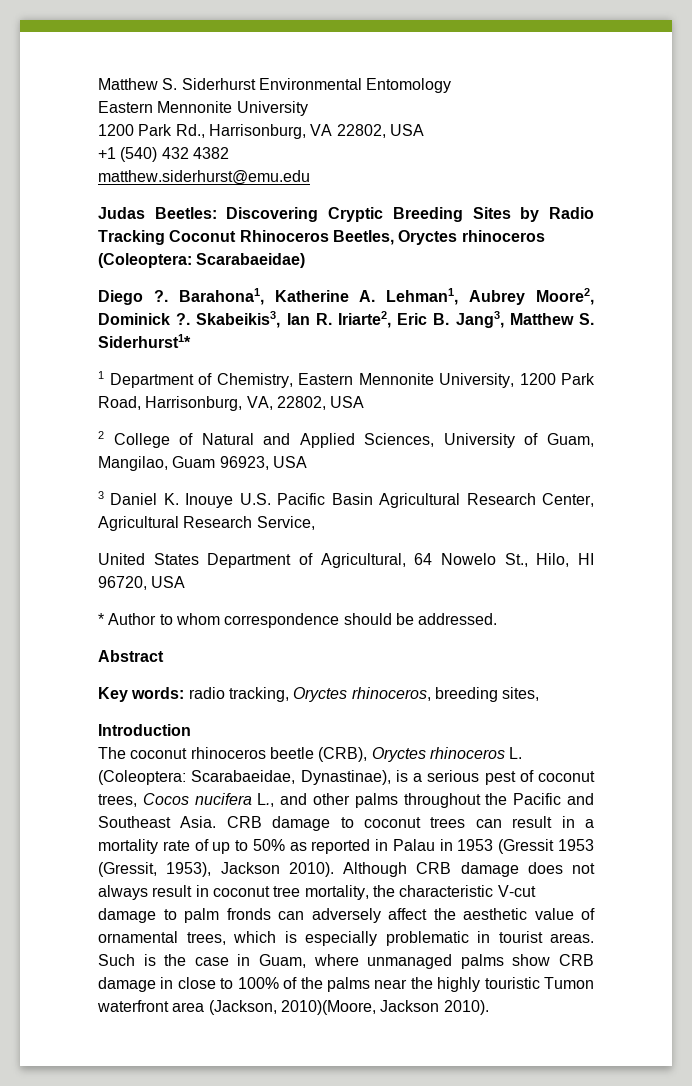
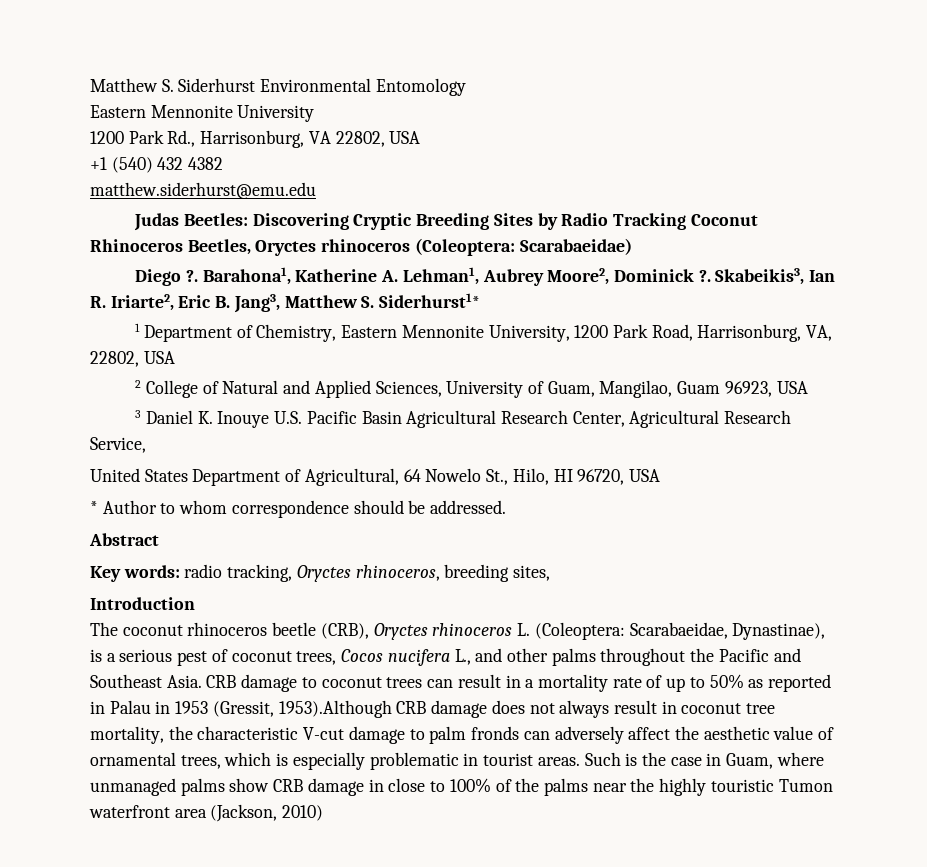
- CRB damage to coconut trees can result in a mortality rate of up to 50% as reported in Palau in 1953 (Gressit 1953 (Gressit, 1953), Jackson 2010). Although CRB damage does not always result in coconut tree mortality, the characteristic V-cut damage to palm fronds can adversely affect the aesthetic value of ornamental trees, which is especially problematic in tourist areas.
+ CRB damage to coconut trees can result in a mortality rate of up to 50% as reported in Palau in 1953 (Gressit, 1953).Although CRB damage does not always result in coconut tree mortality, the characteristic V-cut damage to palm fronds can adversely affect the aesthetic value of ornamental trees, which is especially problematic in tourist areas.
- Such is the case in Guam, where unmanaged palms show CRB damage in close to 100% of the palms near the highly touristic Tumon waterfront area (Jackson, 2010)(Moore, Jackson 2010).
+ Such is the case in Guam, where unmanaged palms show CRB damage in close to 100% of the palms near the highly touristic Tumon waterfront area (Jackson, 2010)

